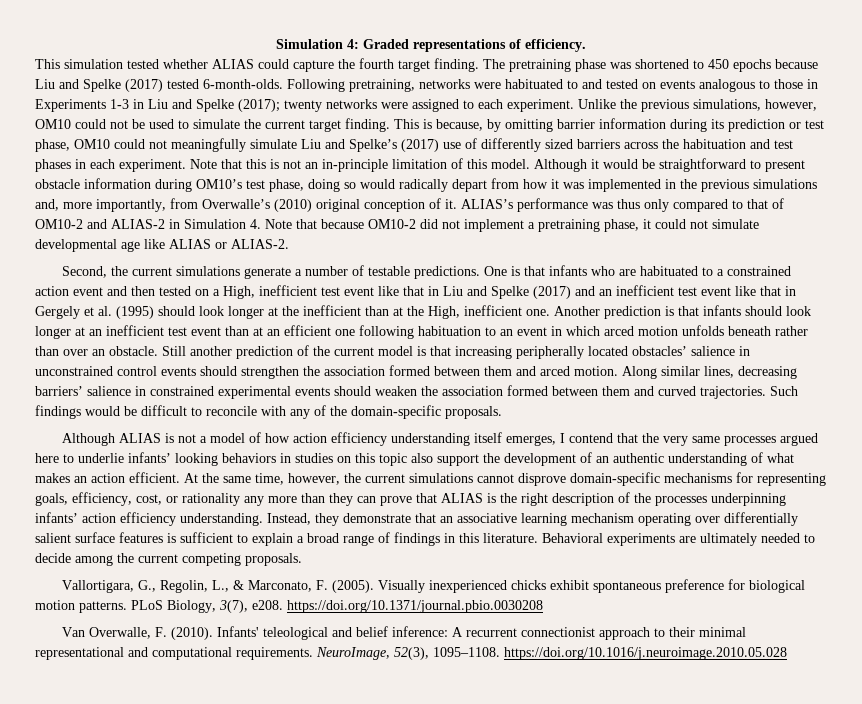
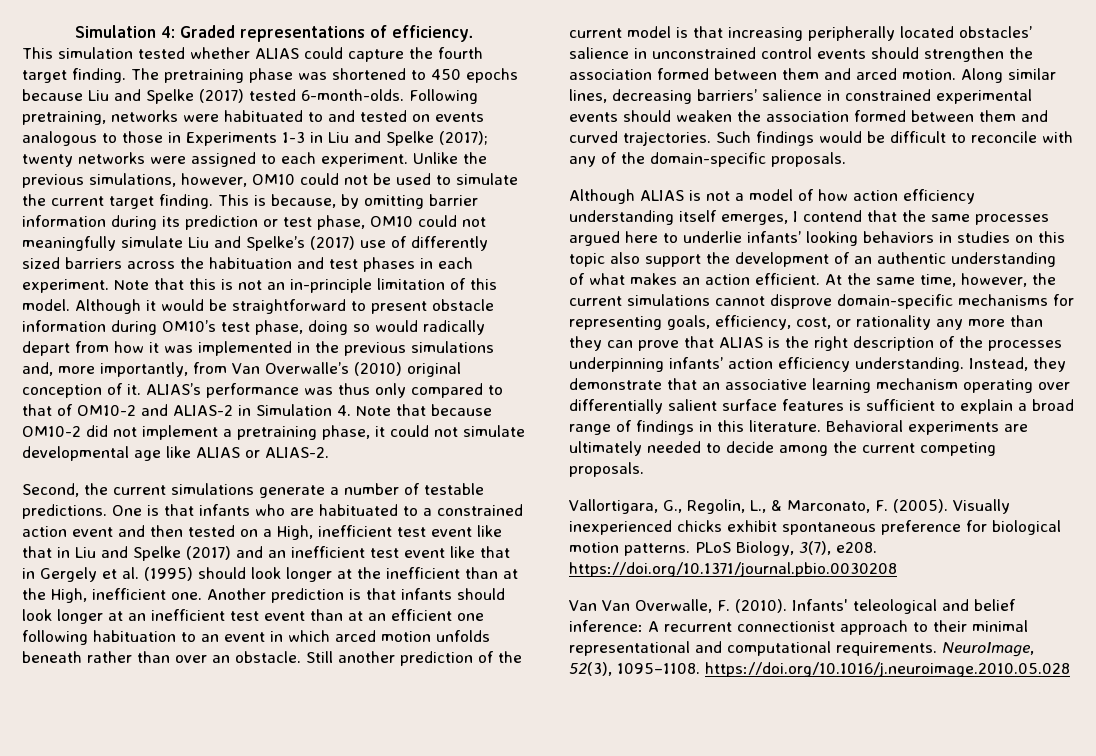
- Although it would be straightforward to present obstacle information during OM10’s test phase, doing so would radically depart from how it was implemented in the previous simulations and, more importantly, from Overwalle’s (2010) original conception of it.
+ Although it would be straightforward to present obstacle information during OM10’s test phase, doing so would radically depart from how it was implemented in the previous simulations and, more importantly, from Van Overwalle’s (2010) original conception of it.
- Although ALIAS is not a model of how action efficiency understanding itself emerges, I contend that the very same processes argued here to underlie infants’ looking behaviors in studies on this topic also support the development of an authentic understanding of what makes an action efficient.
+ Although ALIAS is not a model of how action efficiency understanding itself emerges, I contend that the same processes argued here to underlie infants’ looking behaviors in studies on this topic also support the development of an authentic understanding of what makes an action efficient.
- Van Overwalle, F. (2010).
+ Van Van Overwalle, F. (2010).

